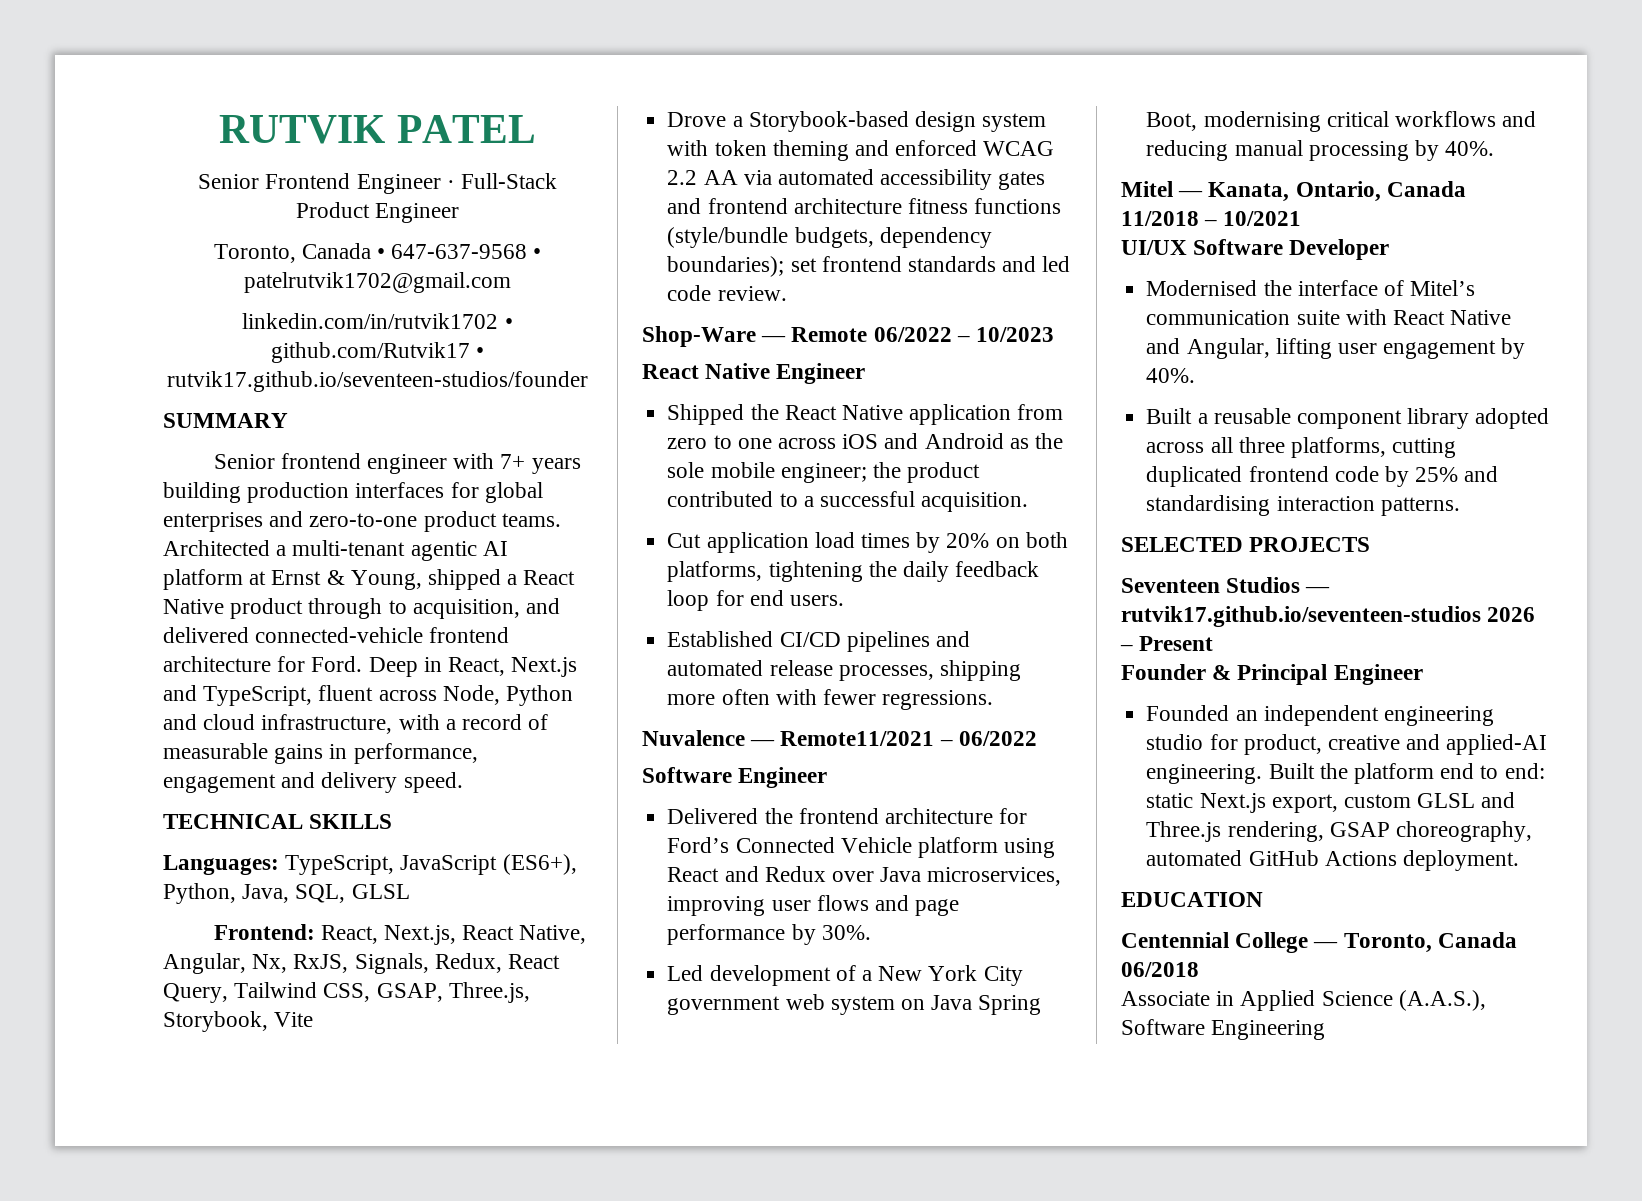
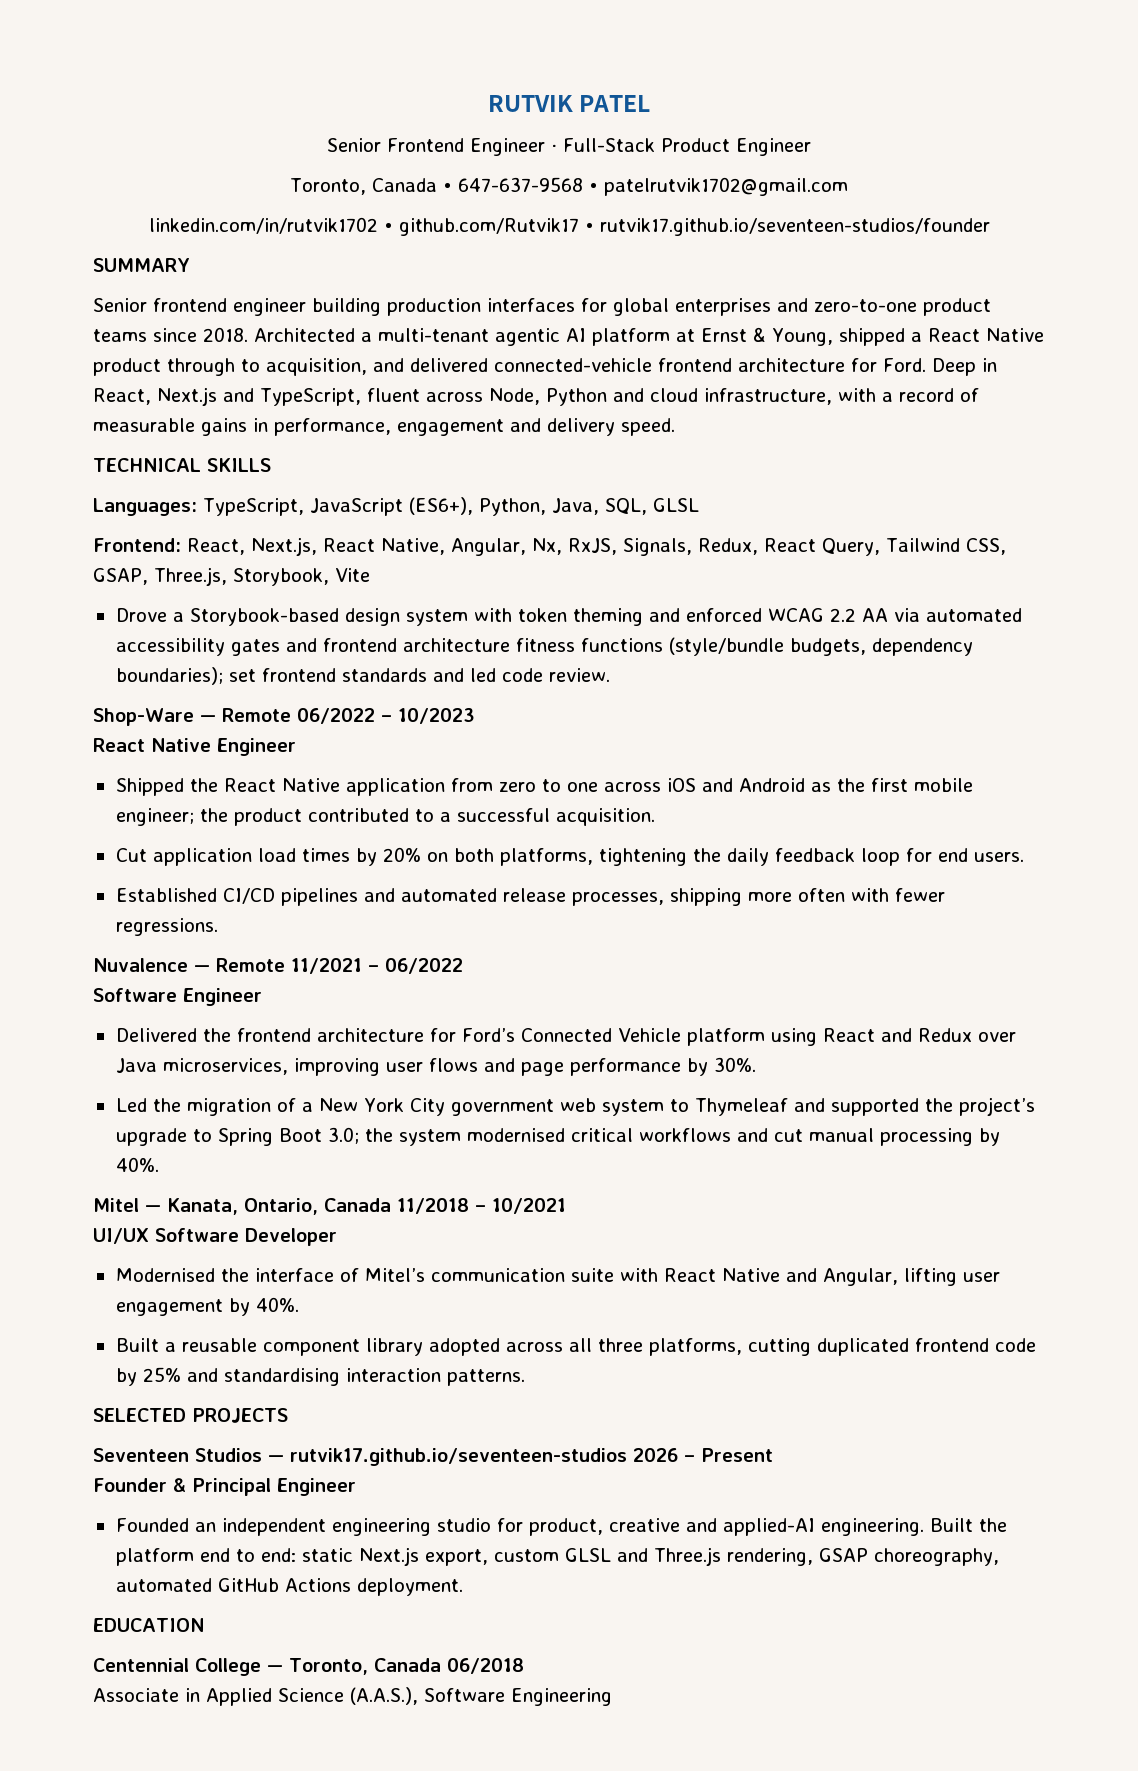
- Senior frontend engineer with 7+ years building production interfaces for global enterprises and zero-to-one product teams.
+ Senior frontend engineer building production interfaces for global enterprises and zero-to-one product teams since 2018.
- Shipped the React Native application from zero to one across iOS and Android as the sole mobile engineer; the product contributed to a successful acquisition.
+ Shipped the React Native application from zero to one across iOS and Android as the first mobile engineer; the product contributed to a successful acquisition.
- Nuvalence — Remote11/2021 – 06/2022
+ Nuvalence — Remote 11/2021 – 06/2022
- Led development of a New York City government web system on Java Spring Boot, modernising critical workflows and reducing manual processing by 40%.
+ Led the migration of a New York City government web system to Thymeleaf and supported the project’s upgrade to Spring Boot 3.0; the system modernised critical workflows and cut manual processing by 40%.

